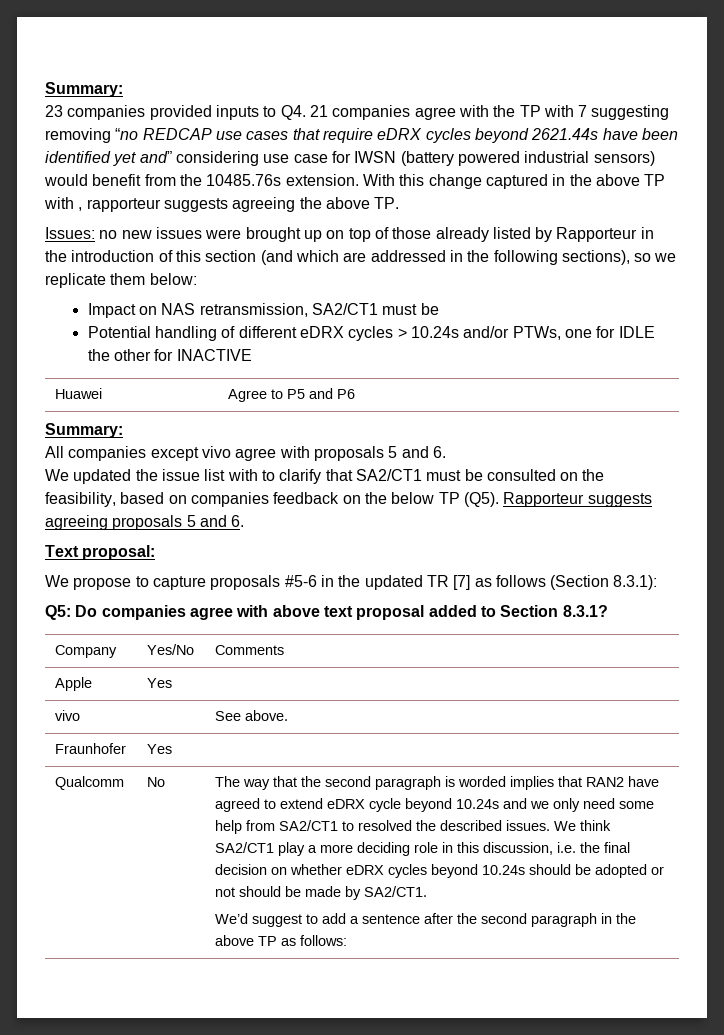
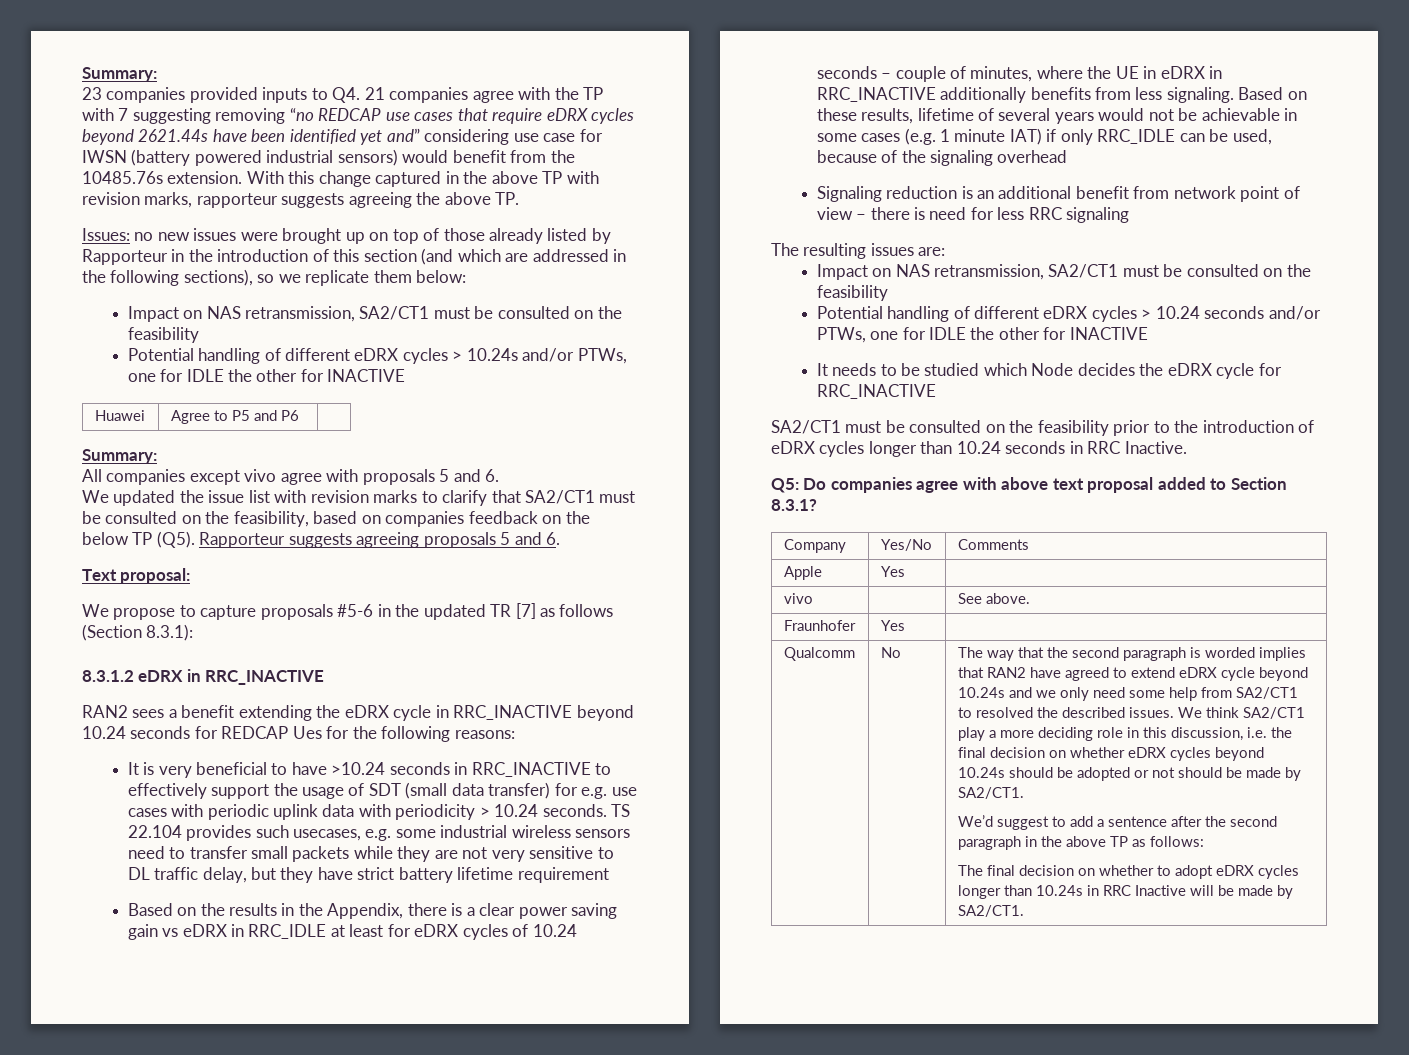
- With this change captured in the above TP with , rapporteur suggests agreeing the above TP.
+ With this change captured in the above TP with revision marks, rapporteur suggests agreeing the above TP.
  Issues: no new issues were brought up on top of those already listed by Rapporteur in the introduction of this section (and which are addressed in the following sections), so we replicate them below:
- Impact on NAS retransmission, SA2/CT1 must be
+ Impact on NAS retransmission, SA2/CT1 must be consulted on the feasibility
- We updated the issue list with to clarify that SA2/CT1 must be consulted on the feasibility, based on companies feedback on the below TP (Q5). Rapporteur suggests agreeing proposals 5 and 6.
+ We updated the issue list with revision marks to clarify that SA2/CT1 must be consulted on the feasibility, based on companies feedback on the below TP (Q5). Rapporteur suggests agreeing proposals 5 and 6.
+ 8.3.1.2 eDRX in RRC_INACTIVE
+ RAN2 sees a benefit extending the eDRX cycle in RRC_INACTIVE beyond 10.24 seconds for REDCAP Ues for the following reasons:
+ It is very beneficial to have >10.24 seconds in RRC_INACTIVE to effectively support the usage of SDT (small data transfer) for e.g. use cases with periodic uplink data with periodicity > 10.24 seconds. TS 22.104 provides such usecases, e.g. some industrial wireless sensors need to transfer small packets while they are not very sensitive to DL traffic delay, but they have strict battery lifetime requirement
+ Based on the results in the Appendix, there is a clear power saving gain vs eDRX in RRC_IDLE at least for eDRX cycles of 10.24 seconds – couple of minutes, where the UE in eDRX in RRC_INACTIVE additionally benefits from less signaling. Based on these results, lifetime of several years would not be achievable in some cases (e.g. 1 minute IAT) if only RRC_IDLE can be used, because of the signaling overhead
+ Signaling reduction is an additional benefit from network point of view – there is need for less RRC signaling
+ The resulting issues are:
+ Impact on NAS retransmission, SA2/CT1 must be consulted on the feasibility
+ Potential handling of different eDRX cycles > 10.24 seconds and/or PTWs, one for IDLE the other for INACTIVE
+ It needs to be studied which Node decides the eDRX cycle for RRC_INACTIVE
+ SA2/CT1 must be consulted on the feasibility prior to the introduction of eDRX cycles longer than 10.24 seconds in RRC Inactive.
+ The final decision on whether to adopt eDRX cycles longer than 10.24s in RRC Inactive will be made by SA2/CT1.

